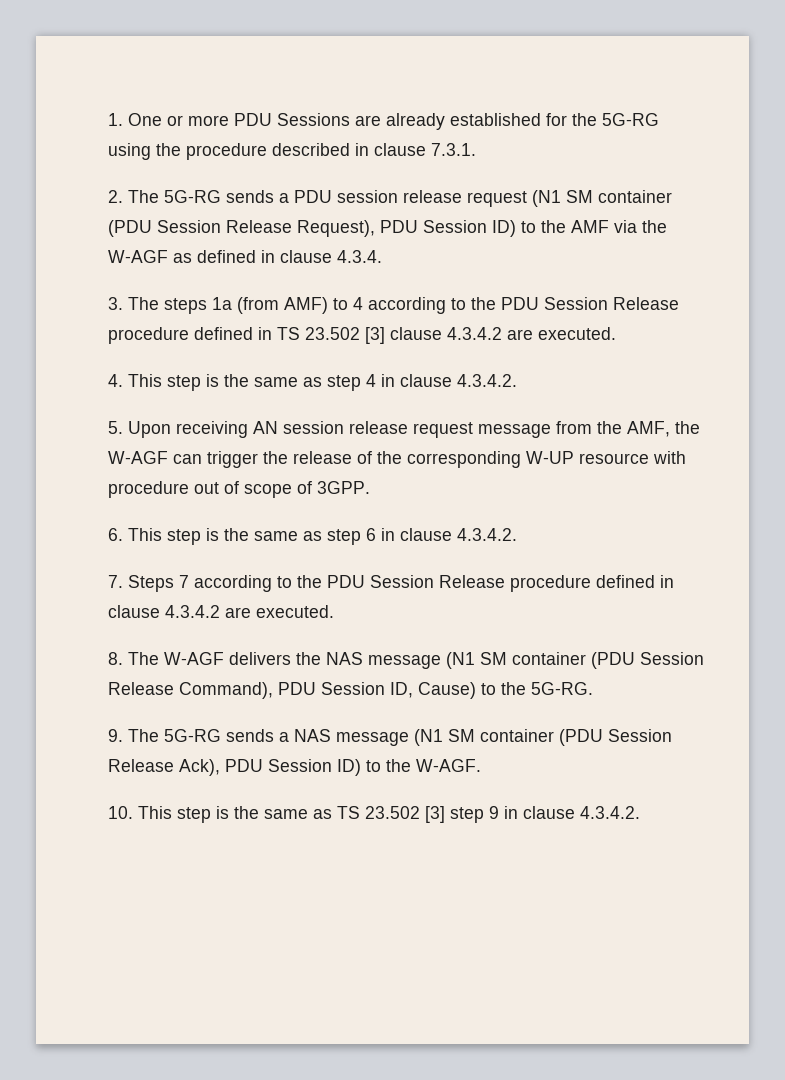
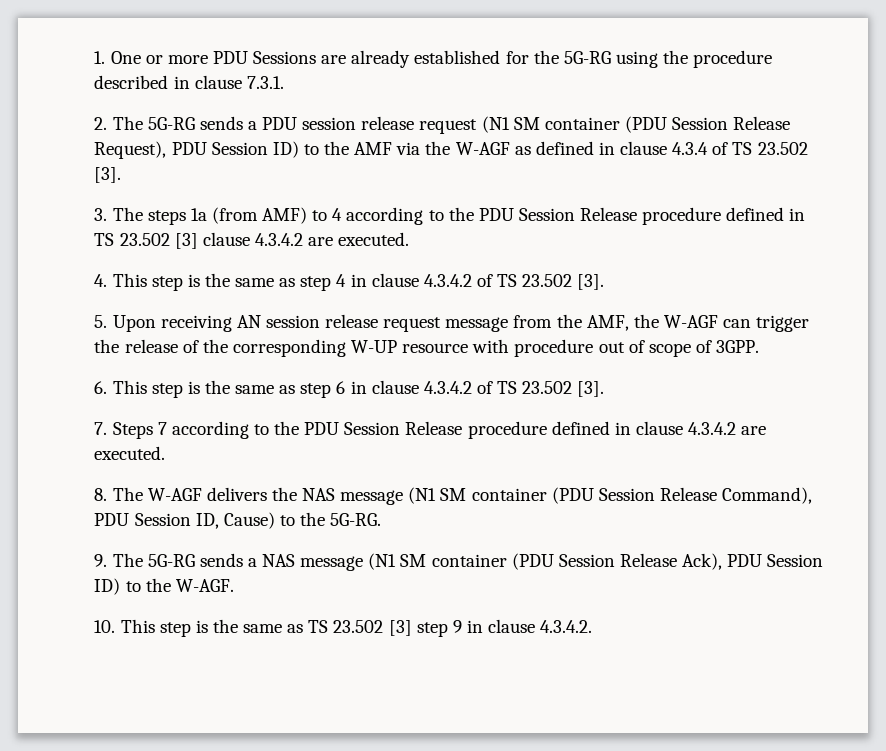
- 2. The 5G-RG sends a PDU session release request (N1 SM container (PDU Session Release Request), PDU Session ID) to the AMF via the W-AGF as defined in clause 4.3.4.
+ 2. The 5G-RG sends a PDU session release request (N1 SM container (PDU Session Release Request), PDU Session ID) to the AMF via the W-AGF as defined in clause 4.3.4 of TS 23.502 [3].
- 4. This step is the same as step 4 in clause 4.3.4.2.
+ 4. This step is the same as step 4 in clause 4.3.4.2 of TS 23.502 [3].
- 6. This step is the same as step 6 in clause 4.3.4.2.
+ 6. This step is the same as step 6 in clause 4.3.4.2 of TS 23.502 [3].

